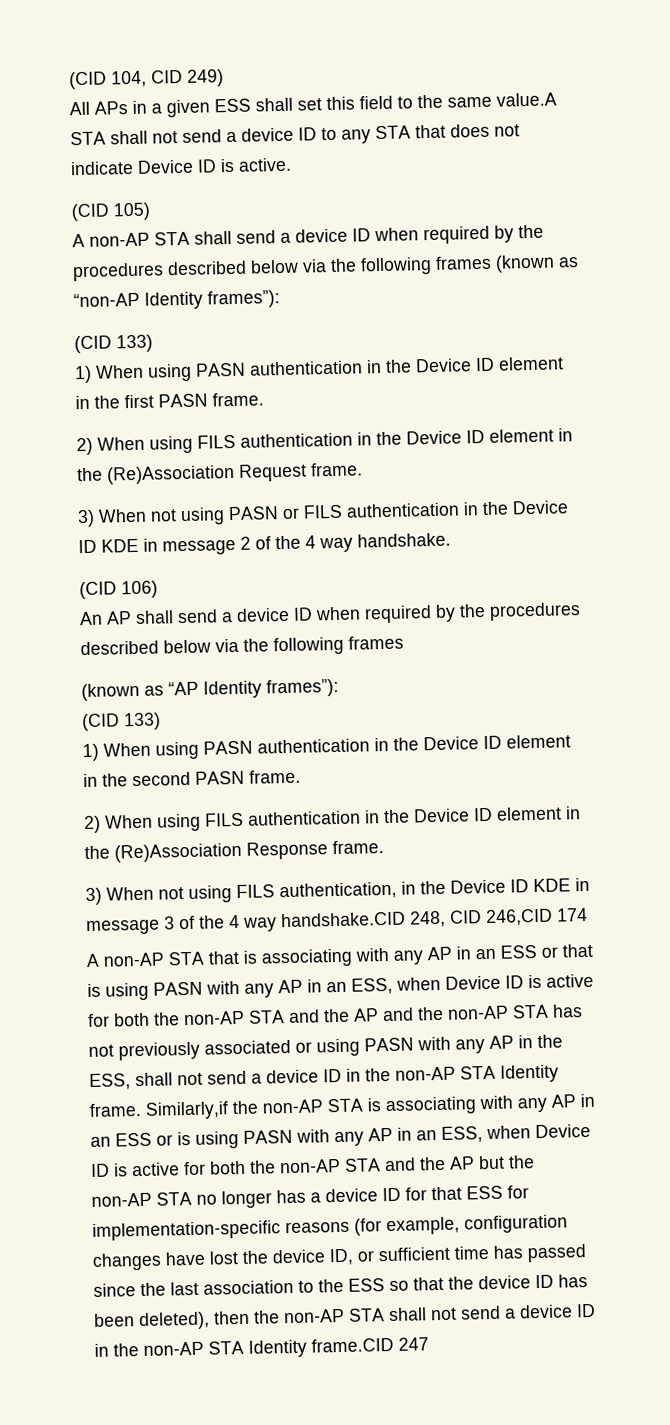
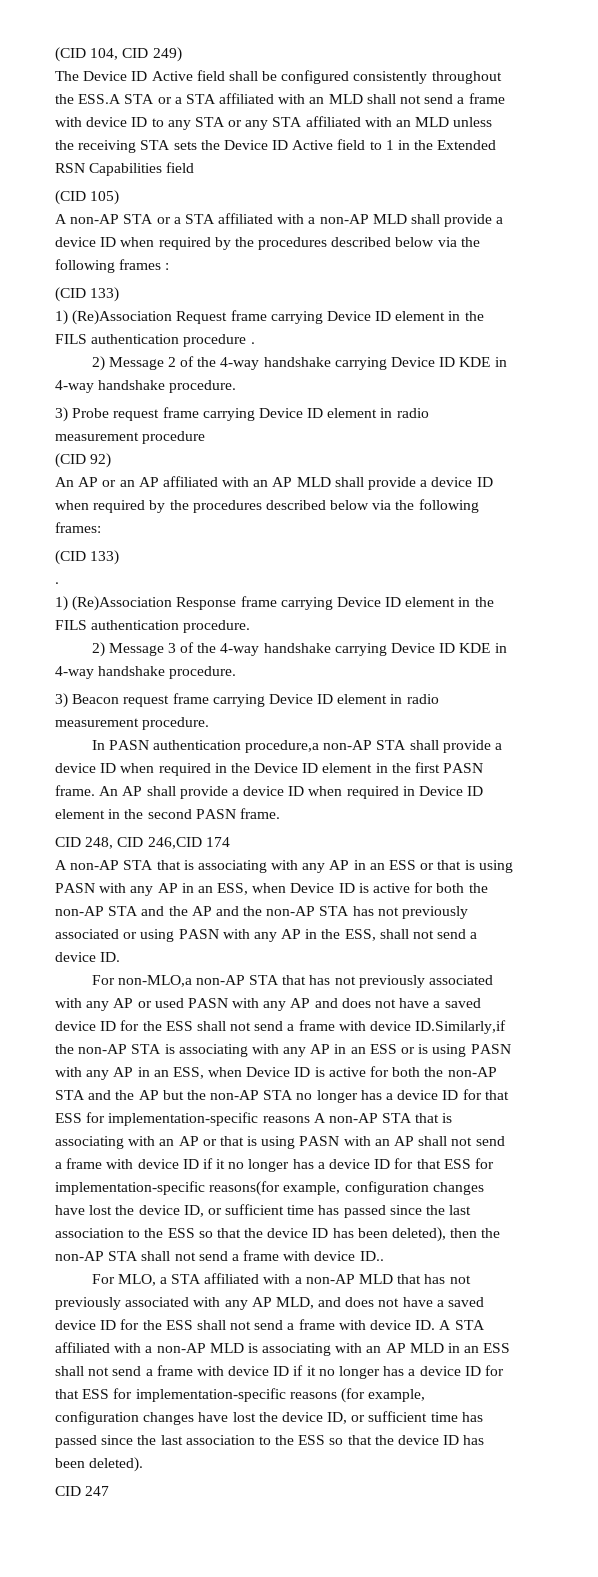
- All APs in a given ESS shall set this field to the same value.A STA shall not send a device ID to any STA that does not indicate Device ID is active.
+ The Device ID Active field shall be configured consistently throughout the ESS.A STA or a STA affiliated with an MLD shall not send a frame with device ID to any STA or any STA affiliated with an MLD unless the receiving STA sets the Device ID Active field to 1 in the Extended RSN Capabilities field
- A non-AP STA shall send a device ID when required by the procedures described below via the following frames (known as “non-AP Identity frames”):
+ A non-AP STA or a STA affiliated with a non-AP MLD shall provide a device ID when required by the procedures described below via the following frames :
  (CID 133)
- 1) When using PASN authentication in the Device ID element in the first PASN frame.
- 2) When using FILS authentication in the Device ID element in the (Re)Association Request frame.
- 3) When not using PASN or FILS authentication in the Device ID KDE in message 2 of the 4 way handshake.
- (CID 106)
- An AP shall send a device ID when required by the procedures described below via the following frames
- (known as “AP Identity frames”):
+ 1) (Re)Association Request frame carrying Device ID element in the FILS authentication procedure .
+ 2) Message 2 of the 4-way handshake carrying Device ID KDE in 4-way handshake procedure.
+ 3) Probe request frame carrying Device ID element in radio measurement procedure
+ (CID 92)
+ An AP or an AP affiliated with an AP MLD shall provide a device ID when required by the procedures described below via the following frames:
  (CID 133)
- 1) When using PASN authentication in the Device ID element in the second PASN frame.
- 2) When using FILS authentication in the Device ID element in the (Re)Association Response frame.
- 3) When not using FILS authentication, in the Device ID KDE in message 3 of the 4 way handshake.CID 248, CID 246,CID 174
+ .
+ 1) (Re)Association Response frame carrying Device ID element in the FILS authentication procedure.
+ 2) Message 3 of the 4-way handshake carrying Device ID KDE in 4-way handshake procedure.
+ 3) Beacon request frame carrying Device ID element in radio measurement procedure.
+ In PASN authentication procedure,a non-AP STA shall provide a device ID when required in the Device ID element in the first PASN frame. An AP shall provide a device ID when required in Device ID element in the second PASN frame.
+ CID 248, CID 246,CID 174
- A non-AP STA that is associating with any AP in an ESS or that is using PASN with any AP in an ESS, when Device ID is active for both the non-AP STA and the AP and the non-AP STA has not previously associated or using PASN with any AP in the ESS, shall not send a device ID in the non-AP STA Identity frame. Similarly,if the non-AP STA is associating with any AP in an ESS or is using PASN with any AP in an ESS, when Device ID is active for both the non-AP STA and the AP but the non-AP STA no longer has a device ID for that ESS for implementation-specific reasons (for example, configuration changes have lost the device ID, or sufficient time has passed since the last association to the ESS so that the device ID has been deleted), then the non-AP STA shall not send a device ID in the non-AP STA Identity frame.CID 247
+ A non-AP STA that is associating with any AP in an ESS or that is using PASN with any AP in an ESS, when Device ID is active for both the non-AP STA and the AP and the non-AP STA has not previously associated or using PASN with any AP in the ESS, shall not send a device ID.
+ For non-MLO,a non-AP STA that has not previously associated with any AP or used PASN with any AP and does not have a saved device ID for the ESS shall not send a frame with device ID.Similarly,if the non-AP STA is associating with any AP in an ESS or is using PASN with any AP in an ESS, when Device ID is active for both the non-AP STA and the AP but the non-AP STA no longer has a device ID for that ESS for implementation-specific reasons A non-AP STA that is associating with an AP or that is using PASN with an AP shall not send a frame with device ID if it no longer has a device ID for that ESS for implementation-specific reasons(for example, configuration changes have lost the device ID, or sufficient time has passed since the last association to the ESS so that the device ID has been deleted), then the non-AP STA shall not send a frame with device ID..
+ For MLO, a STA affiliated with a non-AP MLD that has not previously associated with any AP MLD, and does not have a saved device ID for the ESS shall not send a frame with device ID. A STA affiliated with a non-AP MLD is associating with an AP MLD in an ESS shall not send a frame with device ID if it no longer has a device ID for that ESS for implementation-specific reasons (for example, configuration changes have lost the device ID, or sufficient time has passed since the last association to the ESS so that the device ID has been deleted).
+ CID 247

